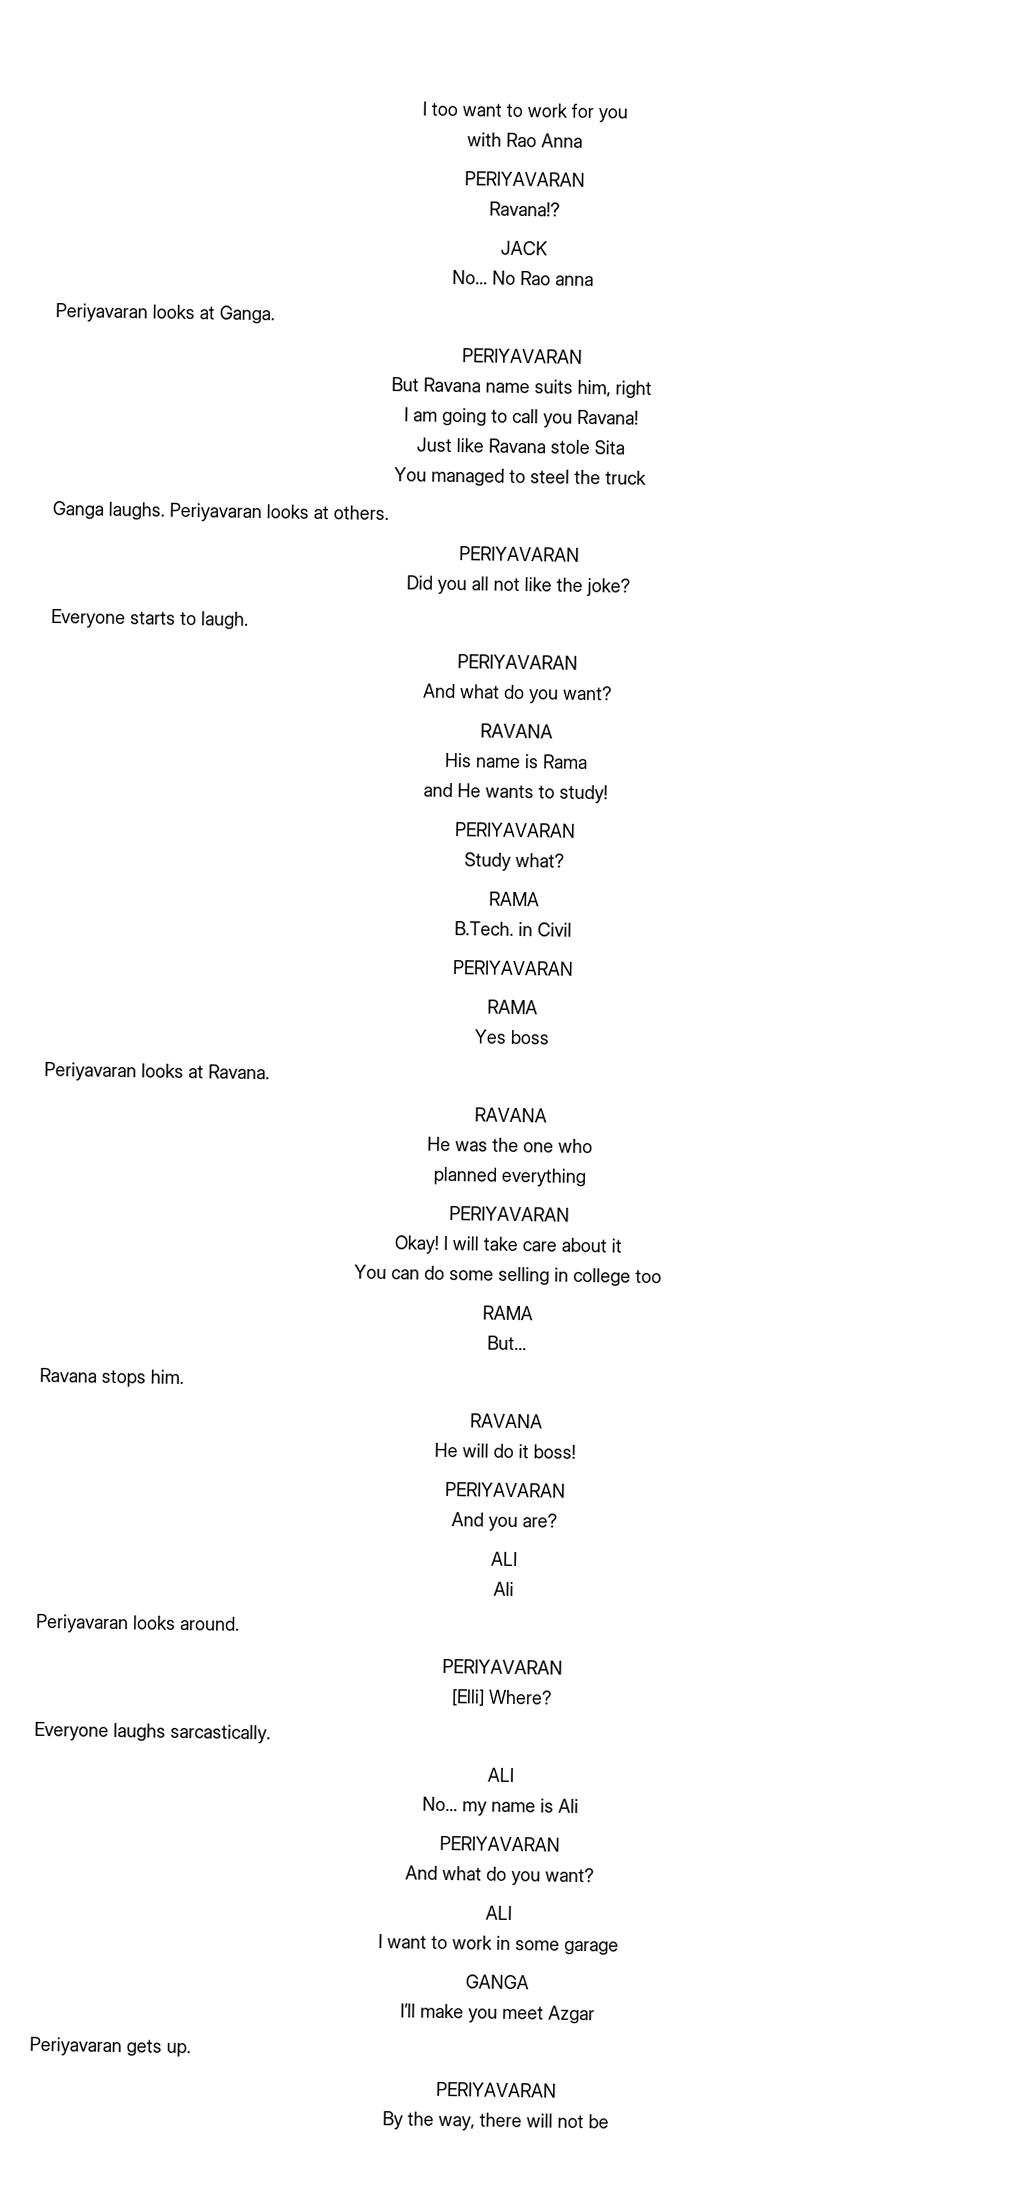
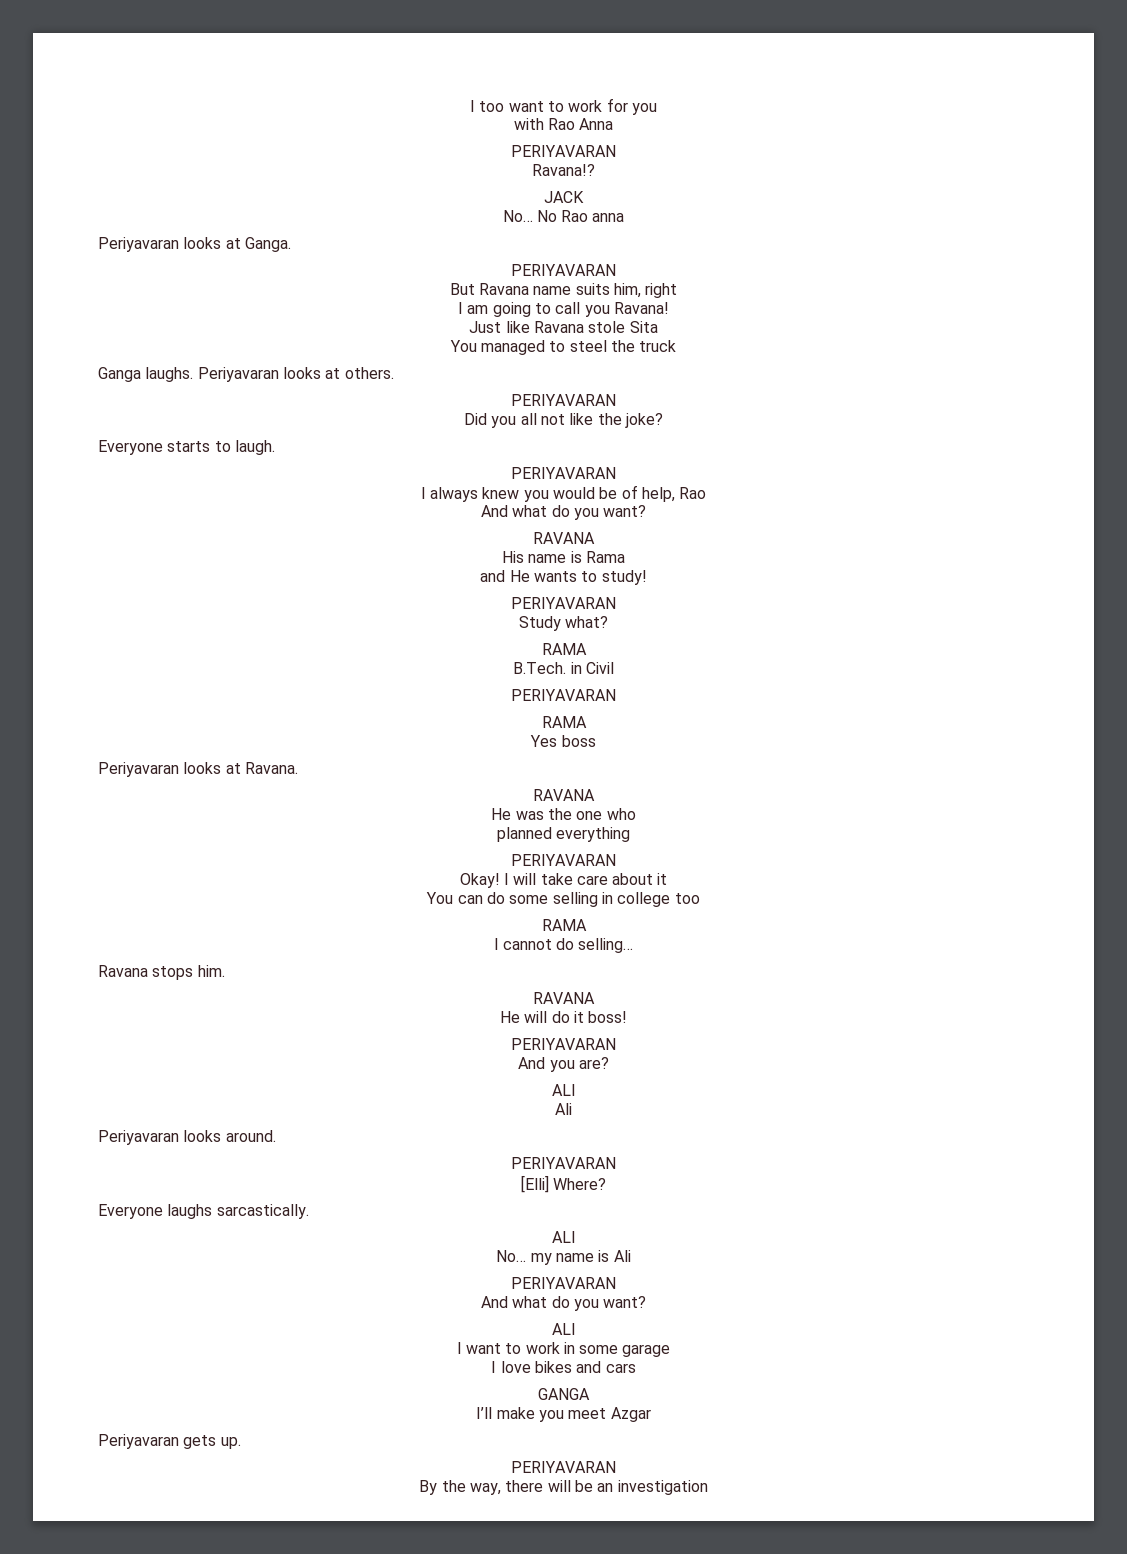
+ I always knew you would be of help, Rao
- But…
+ I cannot do selling…
+ I love bikes and cars
- By the way, there will not be
+ By the way, there will be an investigation

